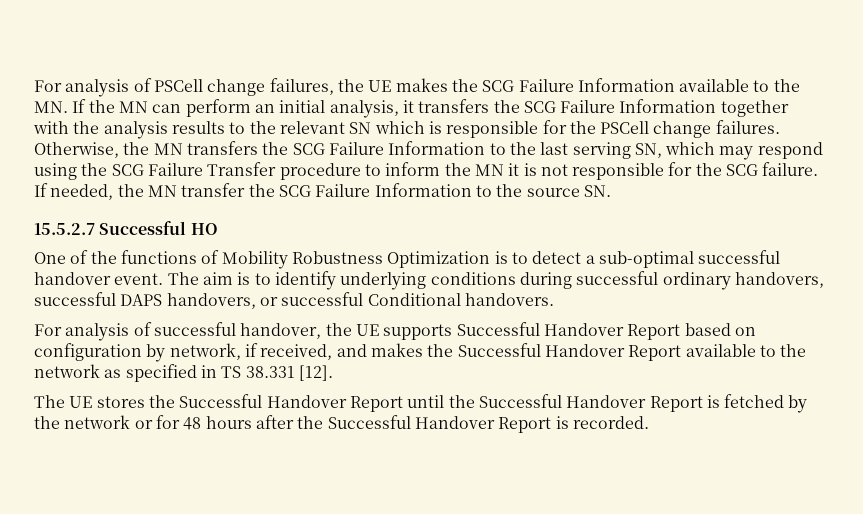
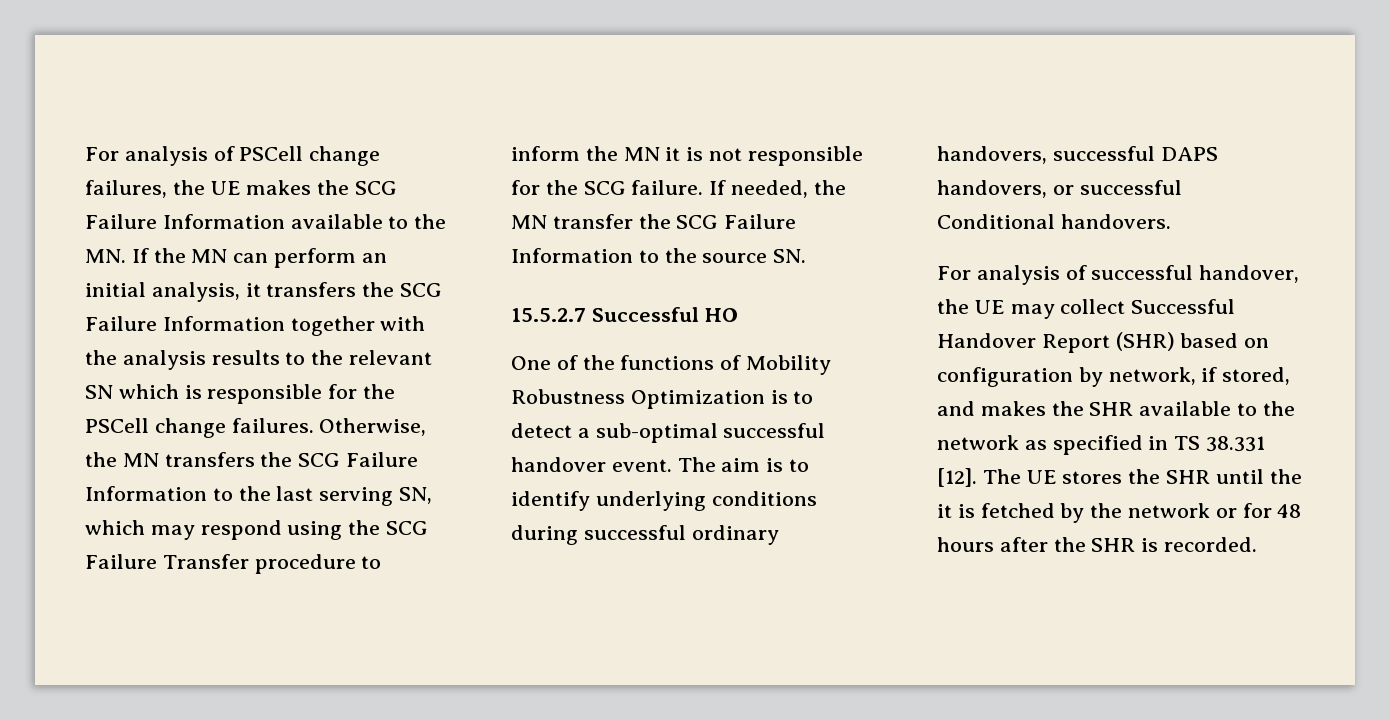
- For analysis of successful handover, the UE supports Successful Handover Report based on configuration by network, if received, and makes the Successful Handover Report available to the network as specified in TS 38.331 [12].
- The UE stores the Successful Handover Report until the Successful Handover Report is fetched by the network or for 48 hours after the Successful Handover Report is recorded.
+ For analysis of successful handover, the UE may collect Successful Handover Report (SHR) based on configuration by network, if stored, and makes the SHR available to the network as specified in TS 38.331 [12]. The UE stores the SHR until the it is fetched by the network or for 48 hours after the SHR is recorded.

